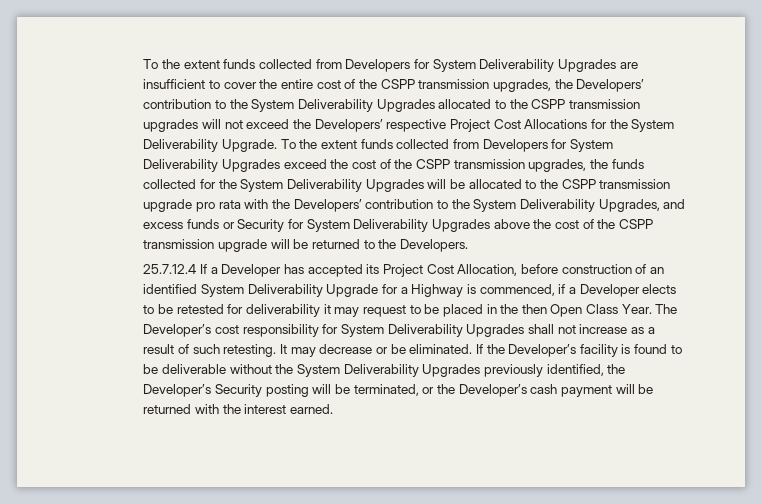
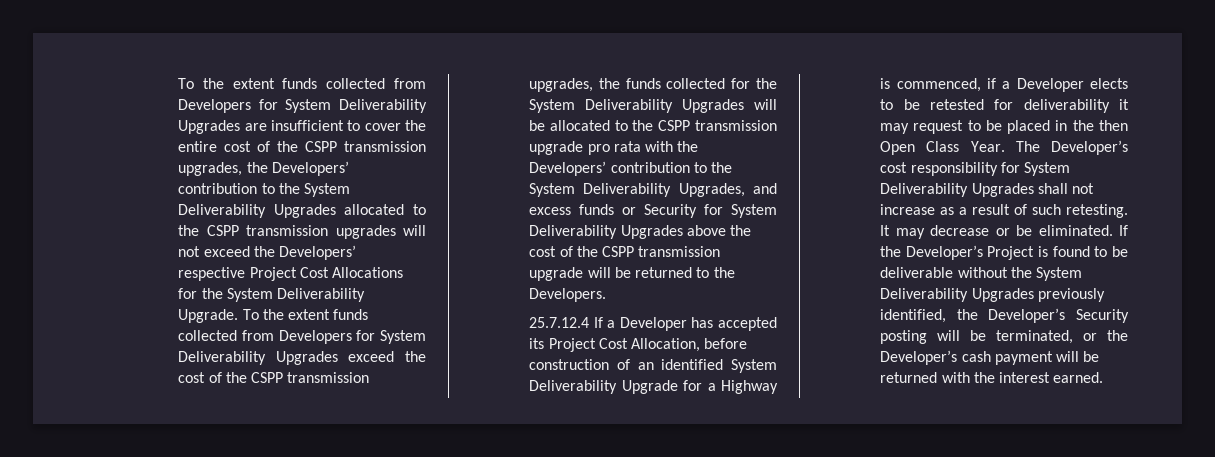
- If the Developer’s facility is found to be deliverable without the System Deliverability Upgrades previously identified, the Developer’s Security posting will be terminated, or the Developer’s cash payment will be returned with the interest earned.
+ If the Developer’s Project is found to be deliverable without the System Deliverability Upgrades previously identified, the Developer’s Security posting will be terminated, or the Developer’s cash payment will be returned with the interest earned.

